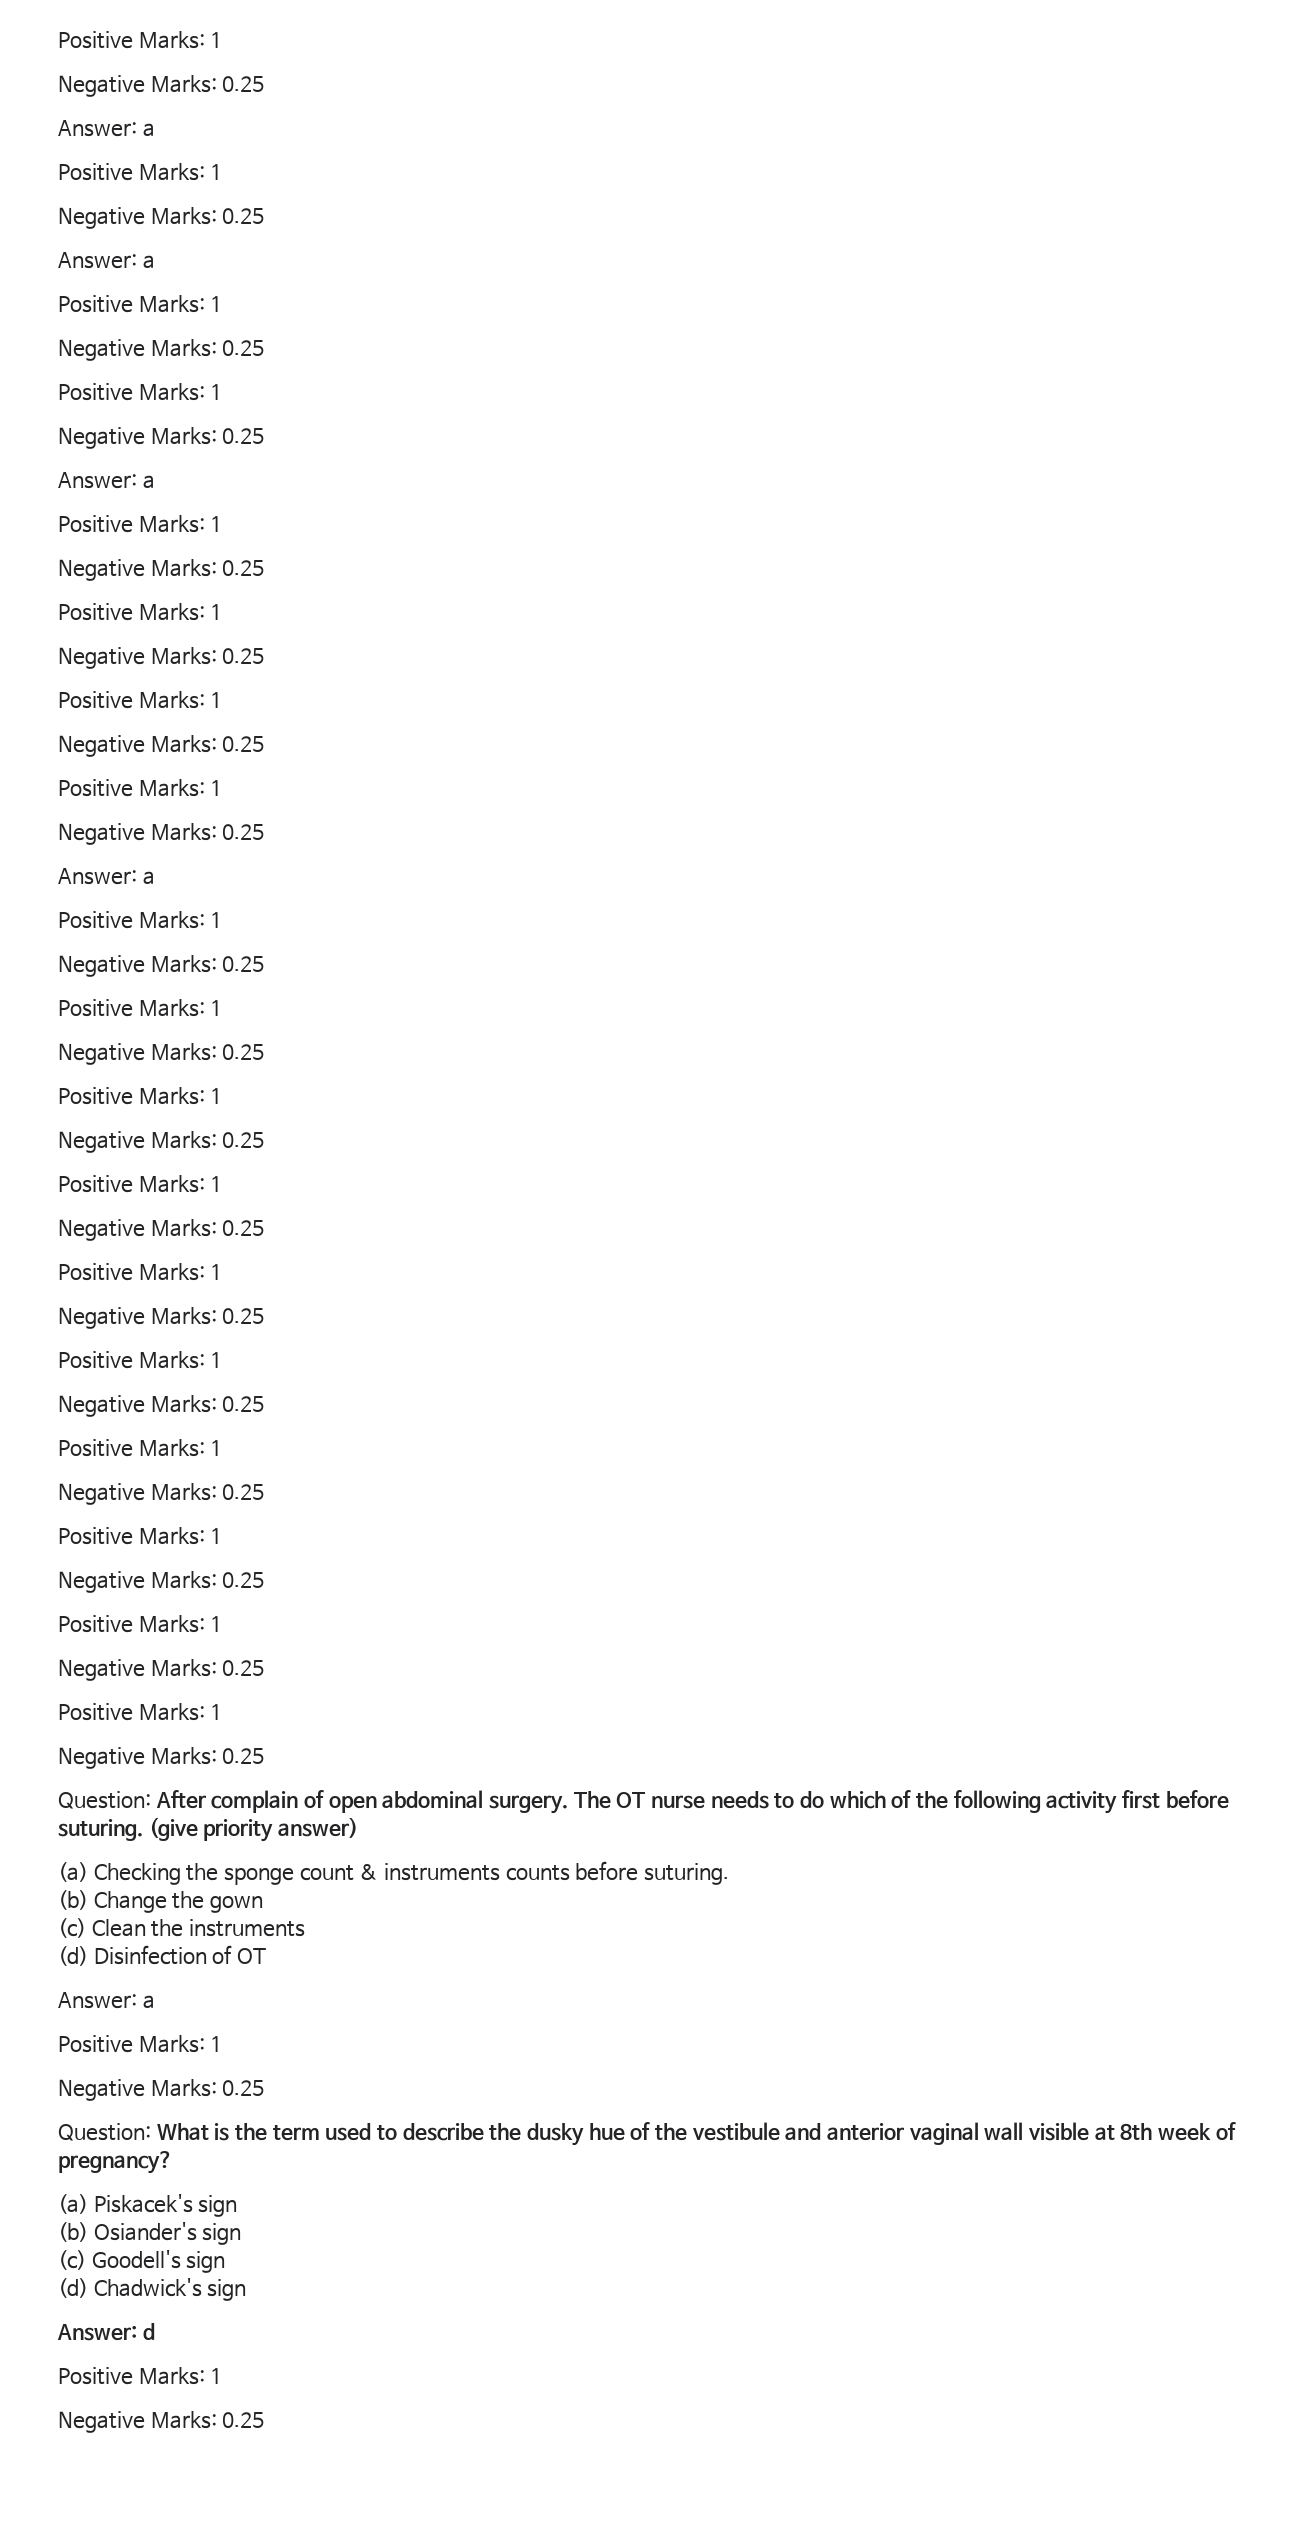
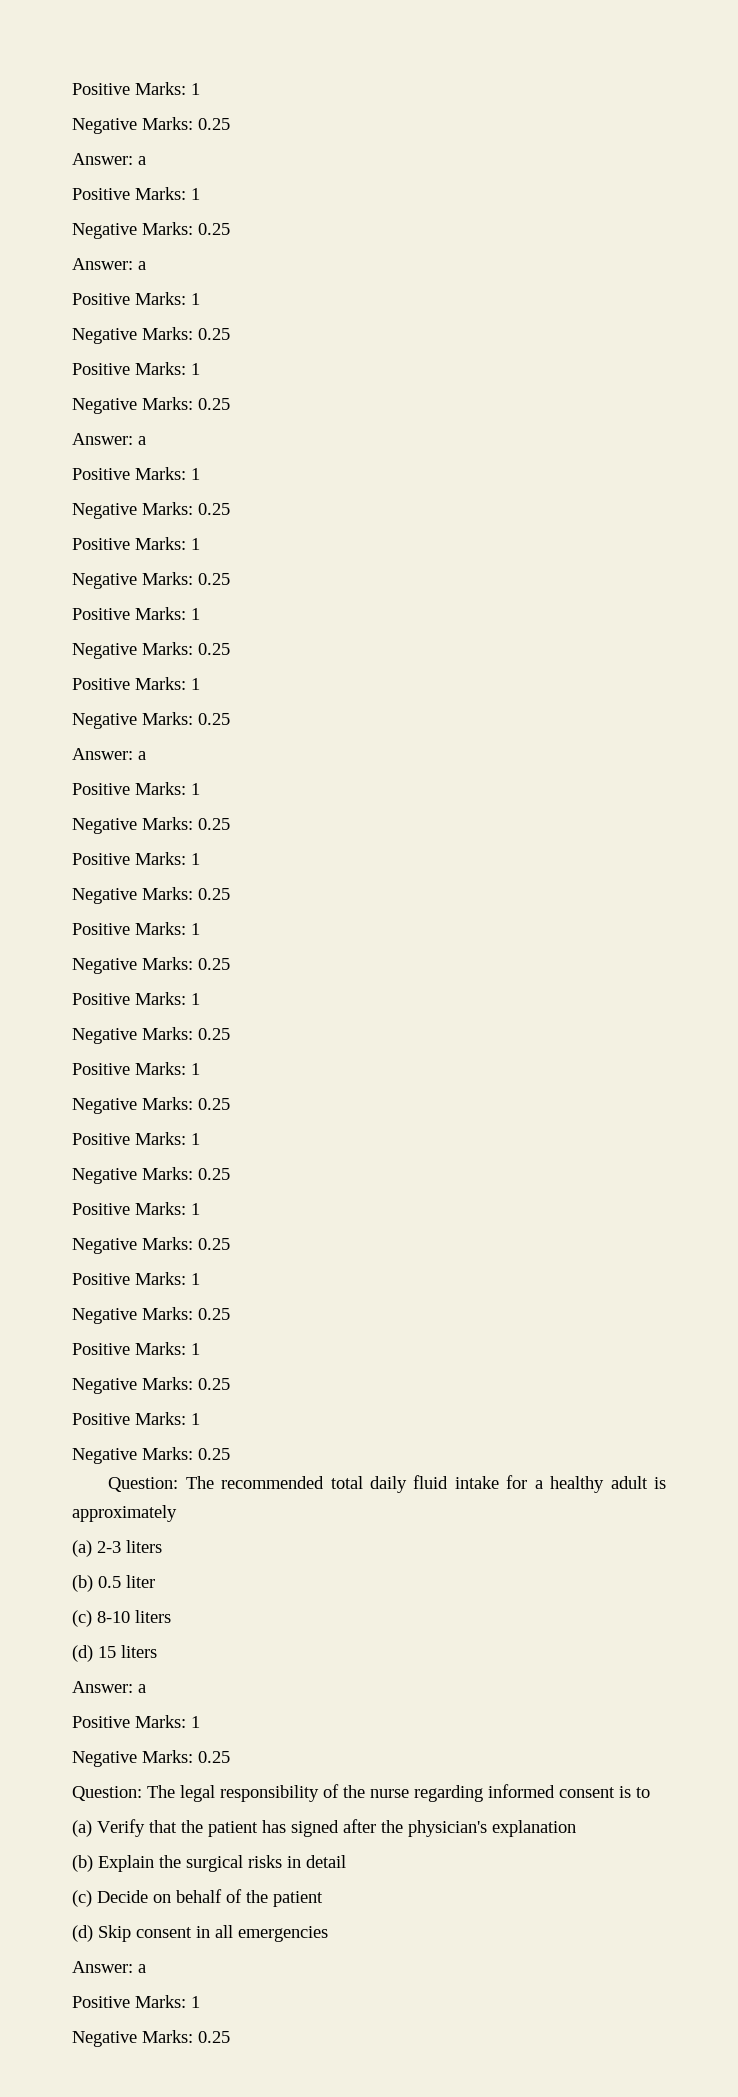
- Question: After complain of open abdominal surgery. The OT nurse needs to do which of the following activity first before suturing. (give priority answer)
- (a) Checking the sponge count & instruments counts before suturing.
- (b) Change the gown
- (c) Clean the instruments
- (d) Disinfection of OT
+ Question: The recommended total daily fluid intake for a healthy adult is approximately
+ (a) 2-3 liters
+ (b) 0.5 liter
+ (c) 8-10 liters
+ (d) 15 liters
- Question: What is the term used to describe the dusky hue of the vestibule and anterior vaginal wall visible at 8th week of pregnancy?
- (a) Piskacek's sign
- (b) Osiander's sign
- (c) Goodell's sign
- (d) Chadwick's sign
- Answer: d
+ Question: The legal responsibility of the nurse regarding informed consent is to
+ (a) Verify that the patient has signed after the physician's explanation
+ (b) Explain the surgical risks in detail
+ (c) Decide on behalf of the patient
+ (d) Skip consent in all emergencies
+ Answer: a

